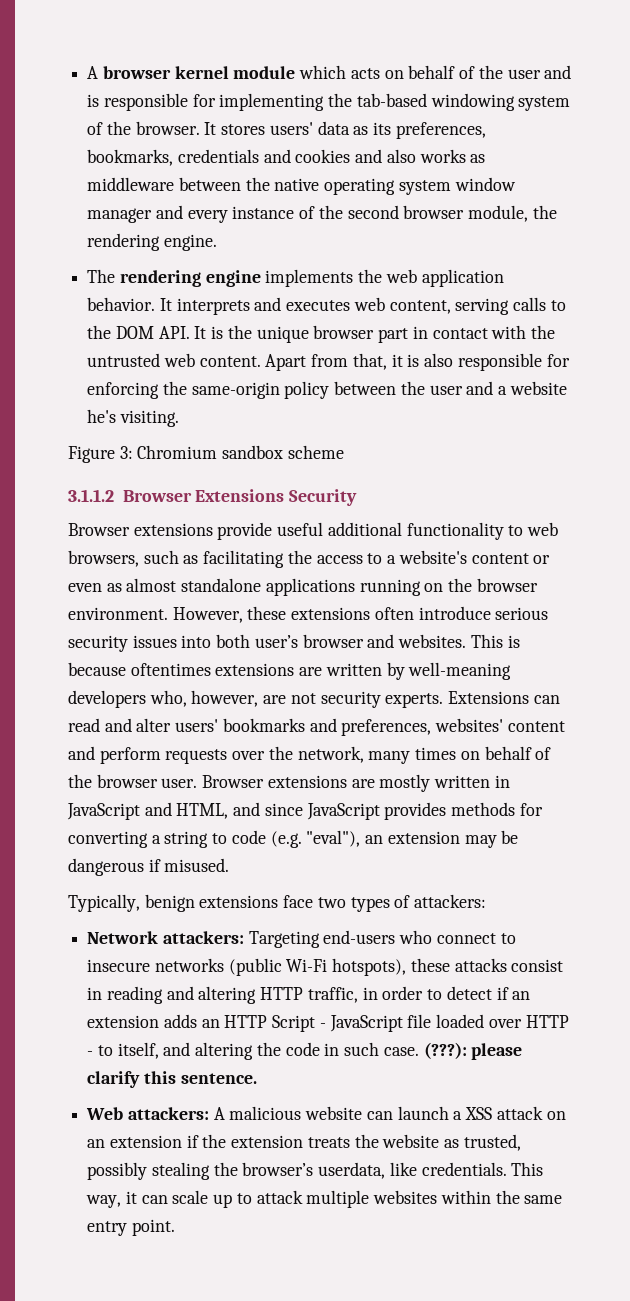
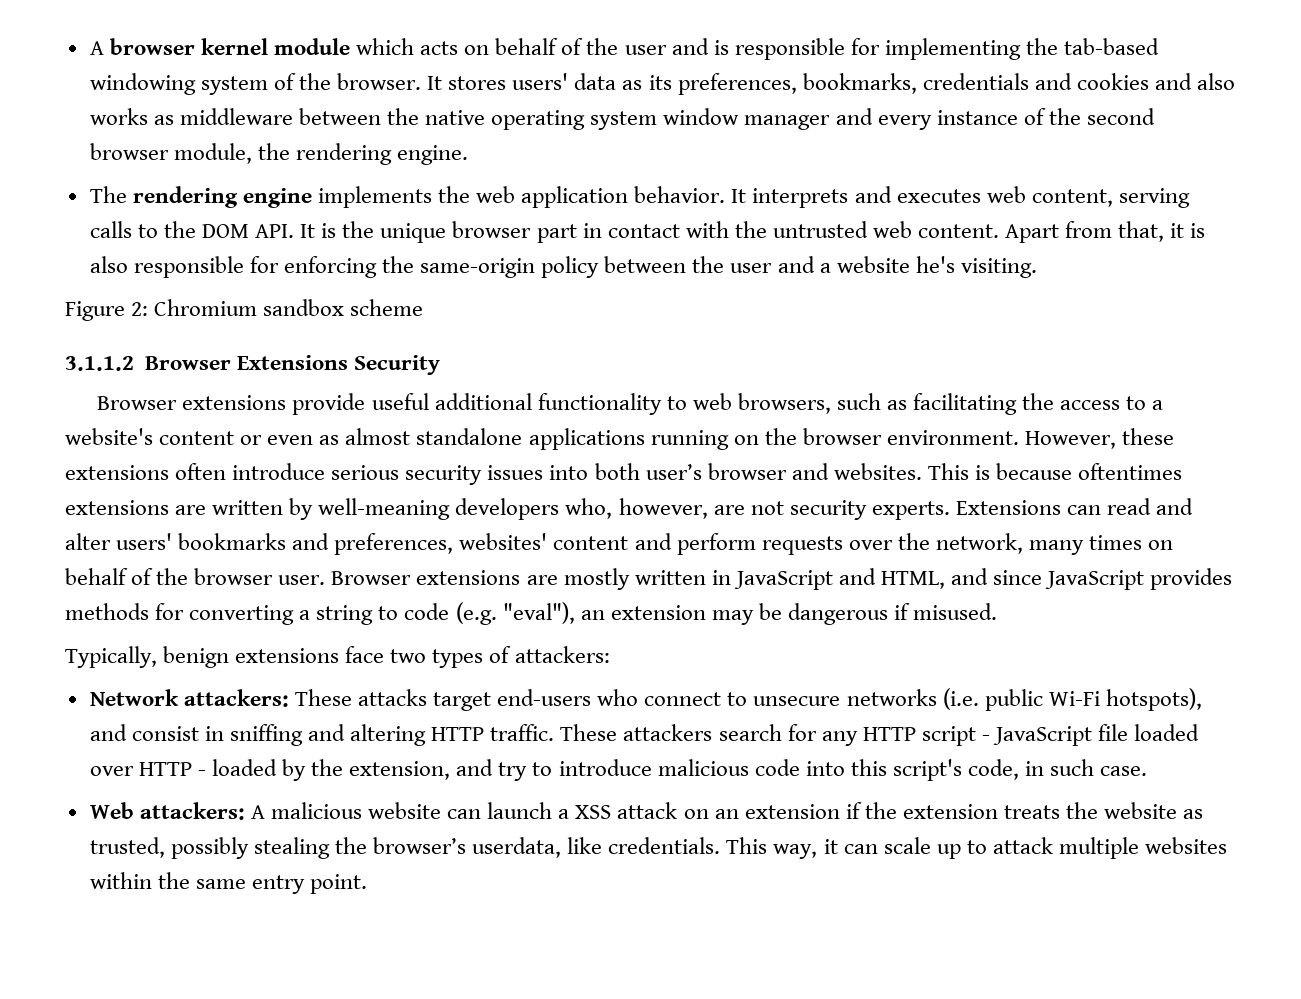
- Figure 3: Chromium sandbox scheme
+ Figure 2: Chromium sandbox scheme
- Network attackers: Targeting end-users who connect to insecure networks (public Wi-Fi hotspots), these attacks consist in reading and altering HTTP traffic, in order to detect if an extension adds an HTTP Script - JavaScript file loaded over HTTP - to itself, and altering the code in such case. (???): please clarify this sentence.
+ Network attackers: These attacks target end-users who connect to unsecure networks (i.e. public Wi-Fi hotspots), and consist in sniffing and altering HTTP traffic. These attackers search for any HTTP script - JavaScript file loaded over HTTP - loaded by the extension, and try to introduce malicious code into this script's code, in such case.

